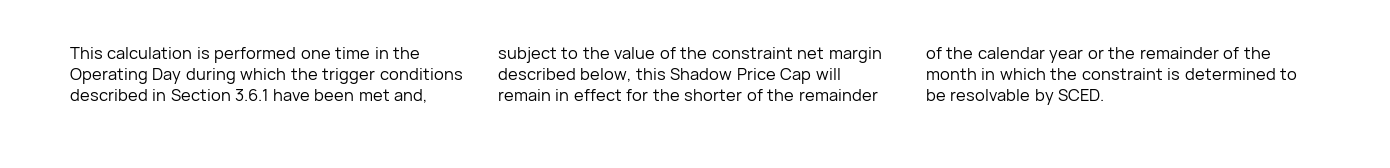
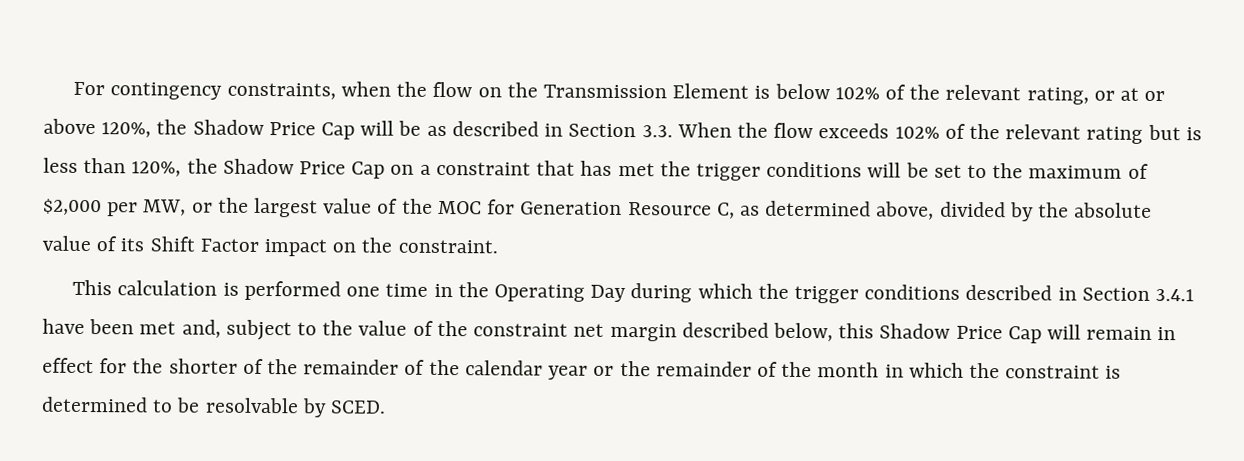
+ For contingency constraints, when the flow on the Transmission Element is below 102% of the relevant rating, or at or above 120%, the Shadow Price Cap will be as described in Section 3.3. When the flow exceeds 102% of the relevant rating but is less than 120%, the Shadow Price Cap on a constraint that has met the trigger conditions will be set to the maximum of $2,000 per MW, or the largest value of the MOC for Generation Resource C, as determined above, divided by the absolute value of its Shift Factor impact on the constraint.
- This calculation is performed one time in the Operating Day during which the trigger conditions described in Section 3.6.1 have been met and, subject to the value of the constraint net margin described below, this Shadow Price Cap will remain in effect for the shorter of the remainder of the calendar year or the remainder of the month in which the constraint is determined to be resolvable by SCED.
+ This calculation is performed one time in the Operating Day during which the trigger conditions described in Section 3.4.1 have been met and, subject to the value of the constraint net margin described below, this Shadow Price Cap will remain in effect for the shorter of the remainder of the calendar year or the remainder of the month in which the constraint is determined to be resolvable by SCED.

